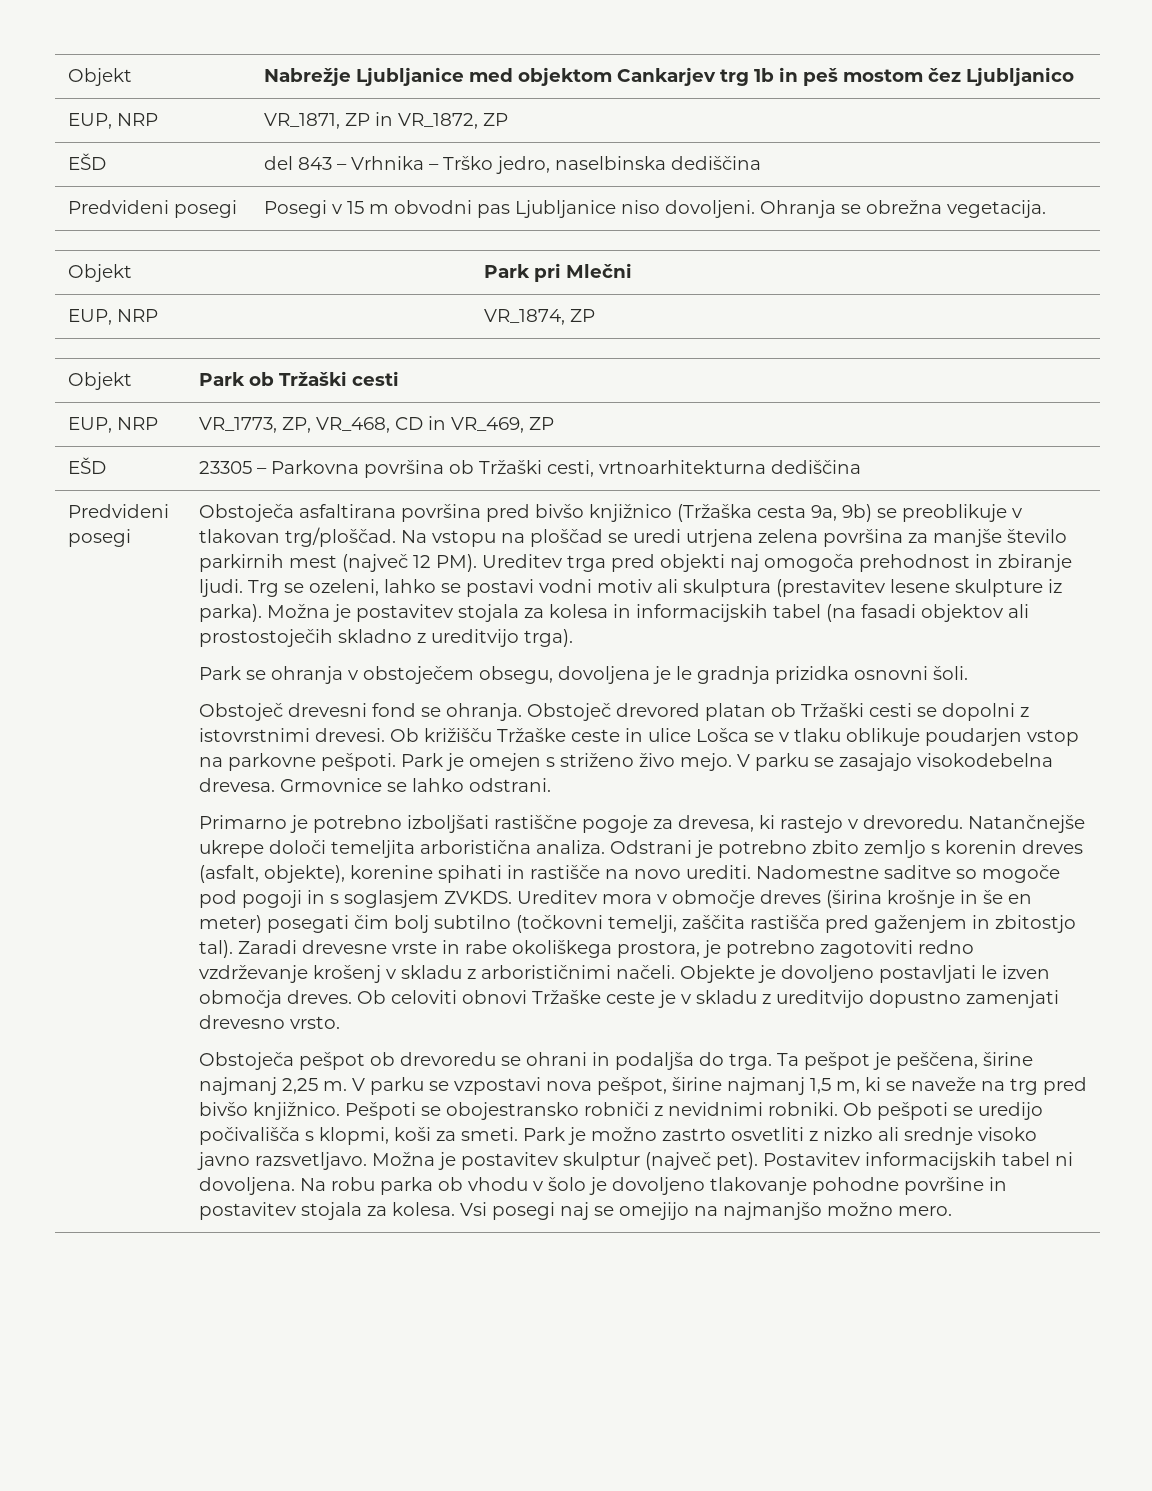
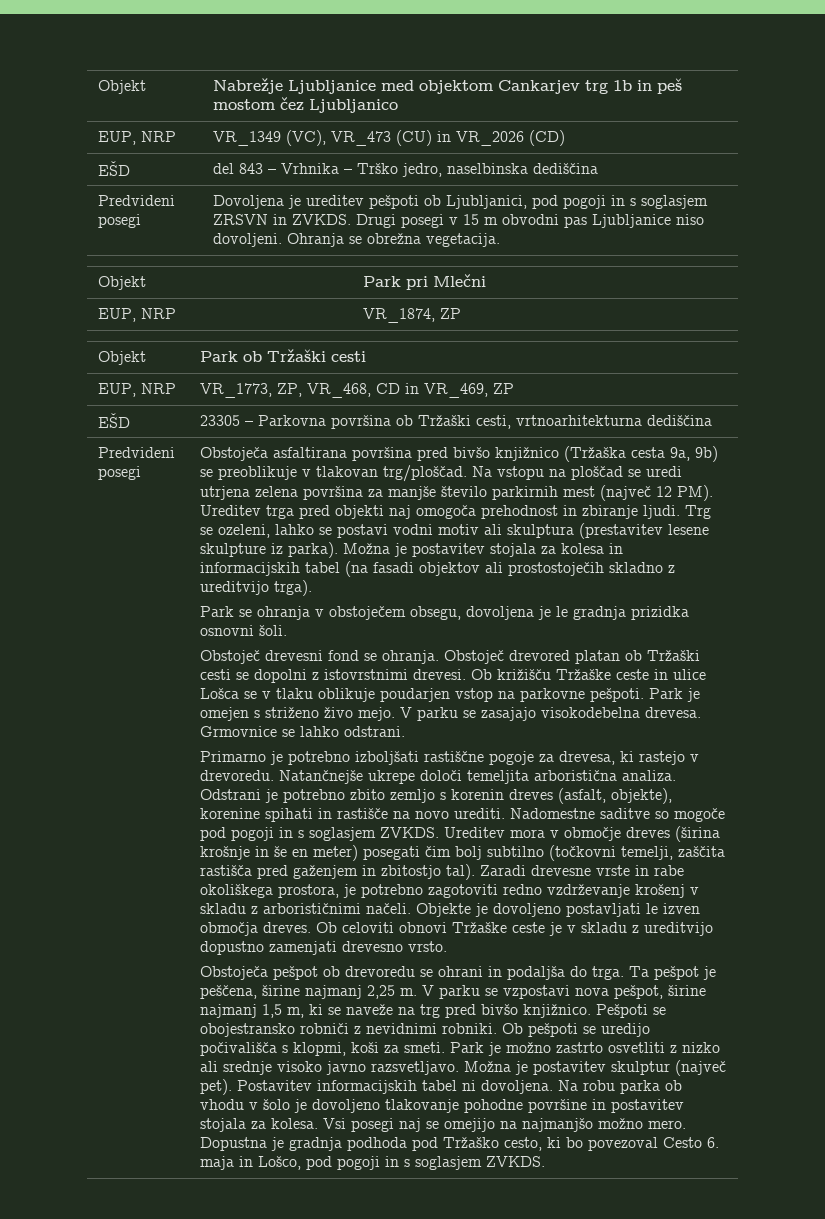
- EUP, NRP | VR_1871, ZP in VR_1872, ZP
+ EUP, NRP | VR_1349 (VC), VR_473 (CU) in VR_2026 (CD)
- Predvideni posegi | Posegi v 15 m obvodni pas Ljubljanice niso dovoljeni. Ohranja se obrežna vegetacija.
+ Predvideni posegi | Dovoljena je ureditev pešpoti ob Ljubljanici, pod pogoji in s soglasjem ZRSVN in ZVKDS. Drugi posegi v 15 m obvodni pas Ljubljanice niso dovoljeni. Ohranja se obrežna vegetacija.
+ Dopustna je gradnja podhoda pod Tržaško cesto, ki bo povezoval Cesto 6. maja in Lošco, pod pogoji in s soglasjem ZVKDS.

